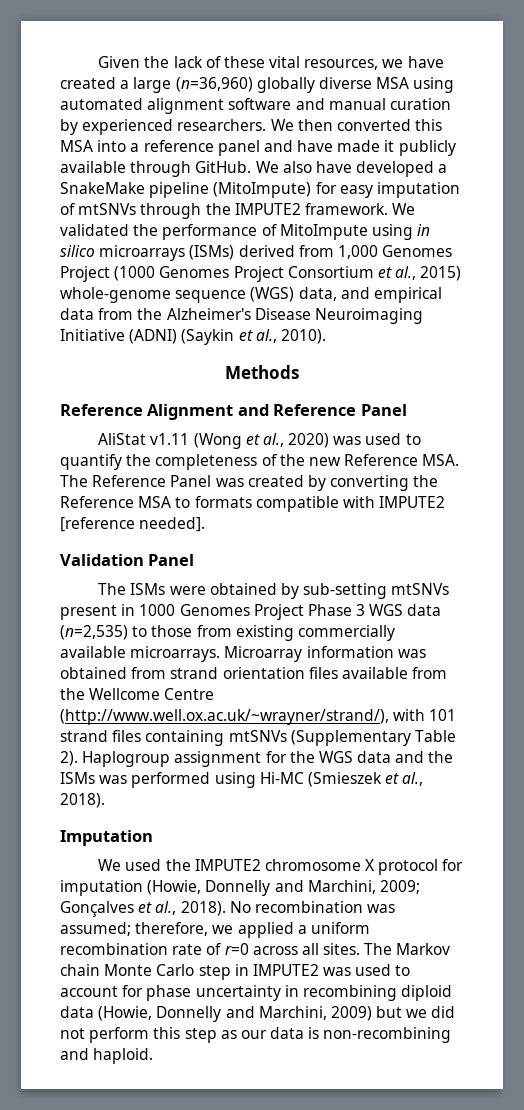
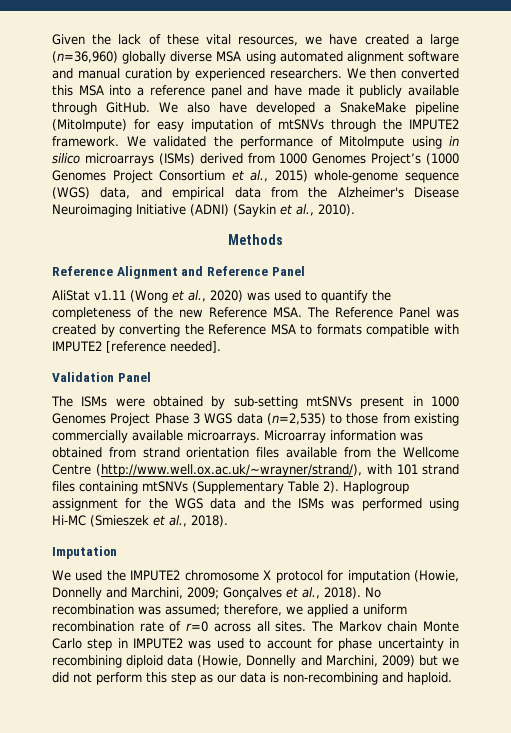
- We validated the performance of MitoImpute using in silico microarrays (ISMs) derived from 1,000 Genomes Project (1000 Genomes Project Consortium et al., 2015) whole-genome sequence (WGS) data, and empirical data from the Alzheimer's Disease Neuroimaging Initiative (ADNI) (Saykin et al., 2010).
+ We validated the performance of MitoImpute using in silico microarrays (ISMs) derived from 1000 Genomes Project’s (1000 Genomes Project Consortium et al., 2015) whole-genome sequence (WGS) data, and empirical data from the Alzheimer's Disease Neuroimaging Initiative (ADNI) (Saykin et al., 2010).

